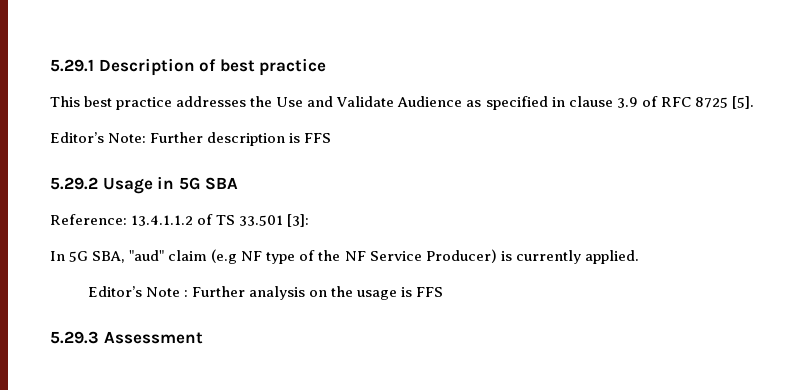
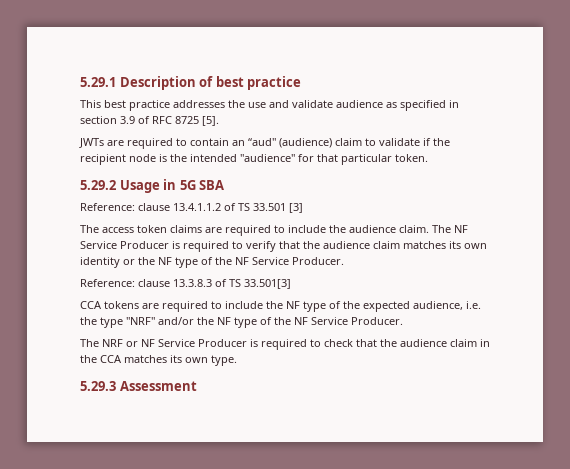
- This best practice addresses the Use and Validate Audience as specified in clause 3.9 of RFC 8725 [5].
+ This best practice addresses the use and validate audience as specified in section 3.9 of RFC 8725 [5].
- Editor’s Note: Further description is FFS
+ JWTs are required to contain an “aud" (audience) claim to validate if the recipient node is the intended "audience" for that particular token.
- Reference: 13.4.1.1.2 of TS 33.501 [3]:
- In 5G SBA, "aud" claim (e.g NF type of the NF Service Producer) is currently applied.
- Editor’s Note : Further analysis on the usage is FFS
+ Reference: clause 13.4.1.1.2 of TS 33.501 [3]
+ The access token claims are required to include the audience claim. The NF Service Producer is required to verify that the audience claim matches its own identity or the NF type of the NF Service Producer.
+ Reference: clause 13.3.8.3 of TS 33.501[3]
+ CCA tokens are required to include the NF type of the expected audience, i.e. the type "NRF" and/or the NF type of the NF Service Producer.
+ The NRF or NF Service Producer is required to check that the audience claim in the CCA matches its own type.

